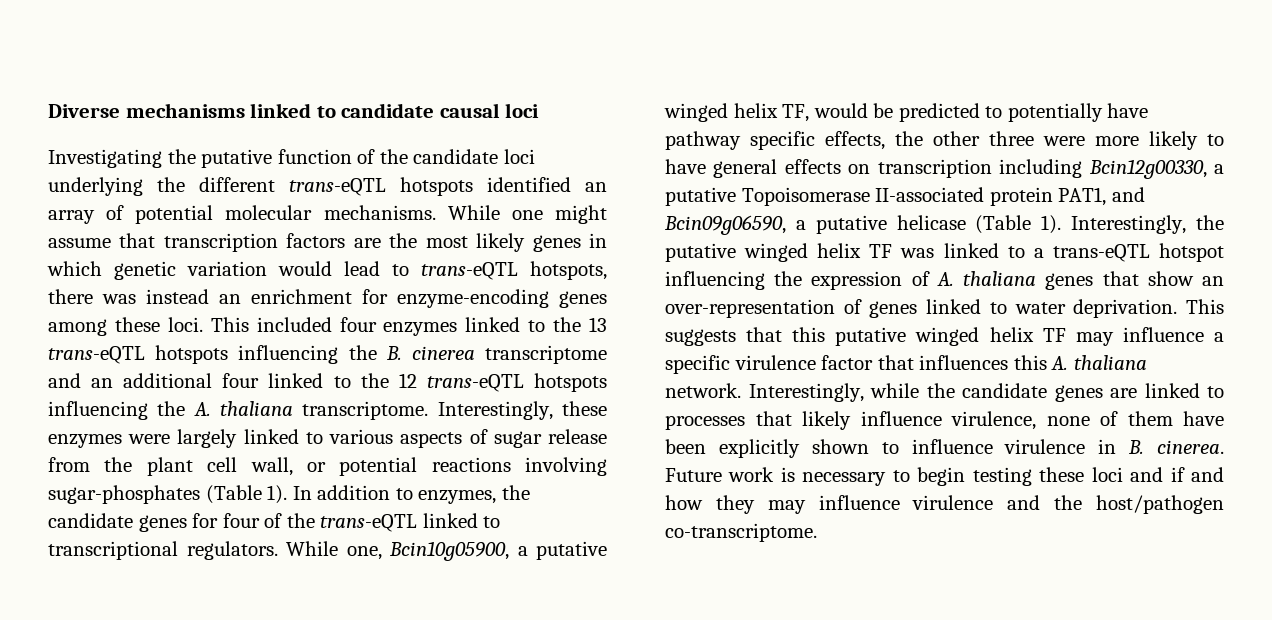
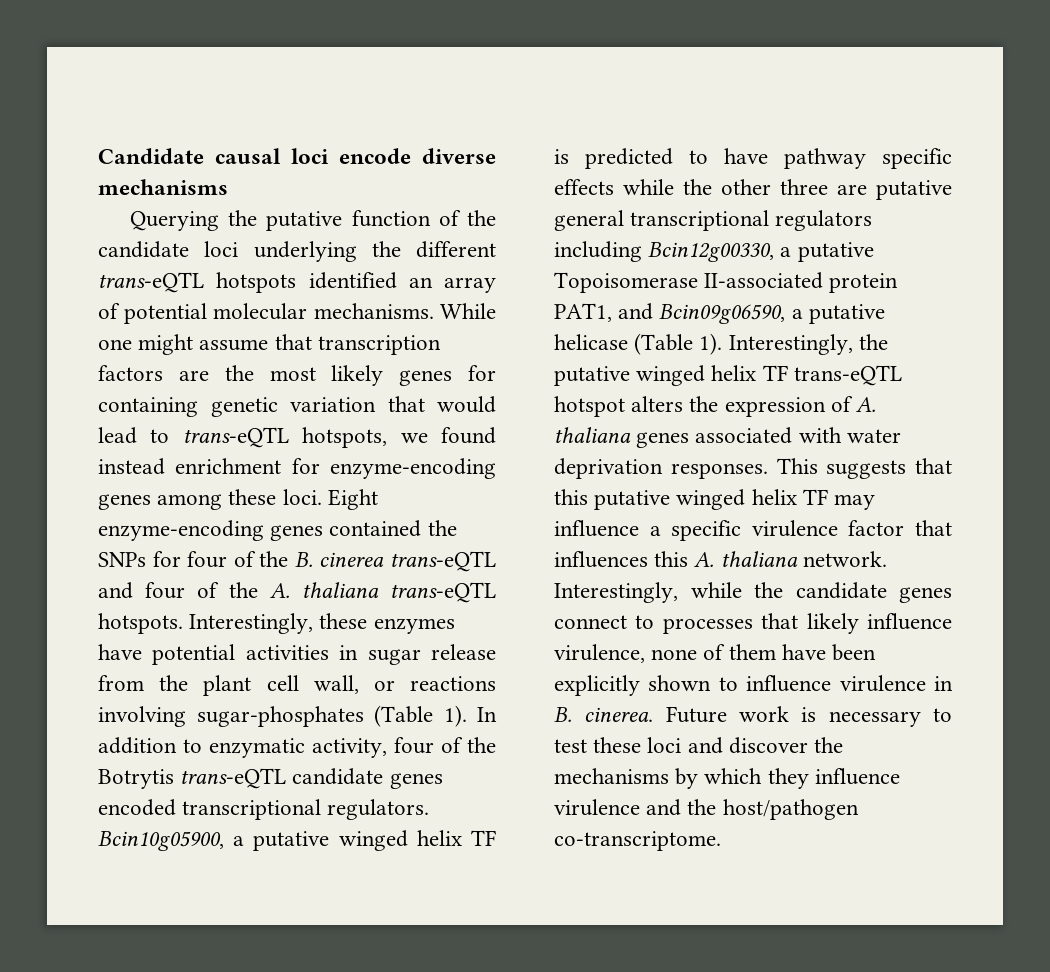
- Diverse mechanisms linked to candidate causal loci
- Investigating the putative function of the candidate loci underlying the different trans-eQTL hotspots identified an array of potential molecular mechanisms.
+ Candidate causal loci encode diverse mechanisms
+ Querying the putative function of the candidate loci underlying the different trans-eQTL hotspots identified an array of potential molecular mechanisms.
- While one might assume that transcription factors are the most likely genes in which genetic variation would lead to trans-eQTL hotspots, there was instead an enrichment for enzyme-encoding genes among these loci.
+ While one might assume that transcription factors are the most likely genes for containing genetic variation that would lead to trans-eQTL hotspots, we found instead enrichment for enzyme-encoding genes among these loci.
- This included four enzymes linked to the 13 trans-eQTL hotspots influencing the B. cinerea transcriptome and an additional four linked to the 12 trans-eQTL hotspots influencing the A. thaliana transcriptome.
+ Eight enzyme-encoding genes contained the SNPs for four of the B. cinerea trans-eQTL and four of the A. thaliana trans-eQTL hotspots.
- Interestingly, these enzymes were largely linked to various aspects of sugar release from the plant cell wall, or potential reactions involving sugar-phosphates (Table 1).
+ Interestingly, these enzymes have potential activities in sugar release from the plant cell wall, or reactions involving sugar-phosphates (Table 1).
- In addition to enzymes, the candidate genes for four of the trans-eQTL linked to transcriptional regulators. While one, Bcin10g05900, a putative winged helix TF, would be predicted to potentially have pathway specific effects, the other three were more likely to have general effects on transcription including Bcin12g00330, a putative Topoisomerase II-associated protein PAT1, and Bcin09g06590, a putative helicase (Table 1).
+ In addition to enzymatic activity, four of the Botrytis trans-eQTL candidate genes encoded transcriptional regulators. Bcin10g05900, a putative winged helix TF is predicted to have pathway specific effects while the other three are putative general transcriptional regulators including Bcin12g00330, a putative Topoisomerase II-associated protein PAT1, and Bcin09g06590, a putative helicase (Table 1).
- Interestingly, the putative winged helix TF was linked to a trans-eQTL hotspot influencing the expression of A. thaliana genes that show an over-representation of genes linked to water deprivation.
+ Interestingly, the putative winged helix TF trans-eQTL hotspot alters the expression of A. thaliana genes associated with water deprivation responses.
- Interestingly, while the candidate genes are linked to processes that likely influence virulence, none of them have been explicitly shown to influence virulence in B. cinerea.
+ Interestingly, while the candidate genes connect to processes that likely influence virulence, none of them have been explicitly shown to influence virulence in B. cinerea.
- Future work is necessary to begin testing these loci and if and how they may influence virulence and the host/pathogen co-transcriptome.
+ Future work is necessary to test these loci and discover the mechanisms by which they influence virulence and the host/pathogen co-transcriptome.

